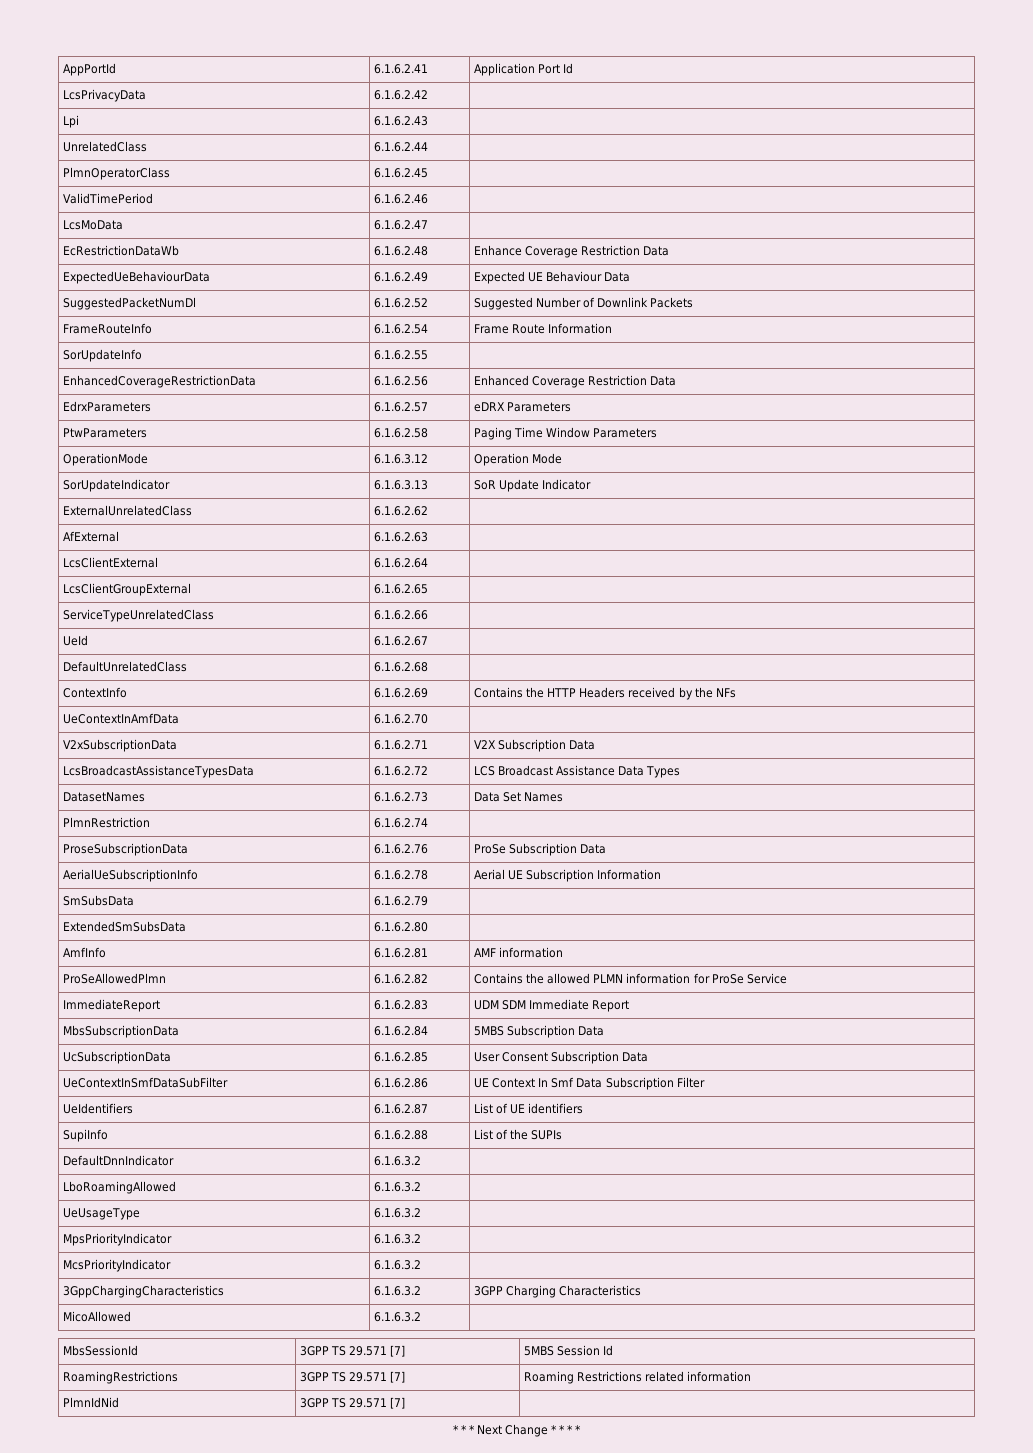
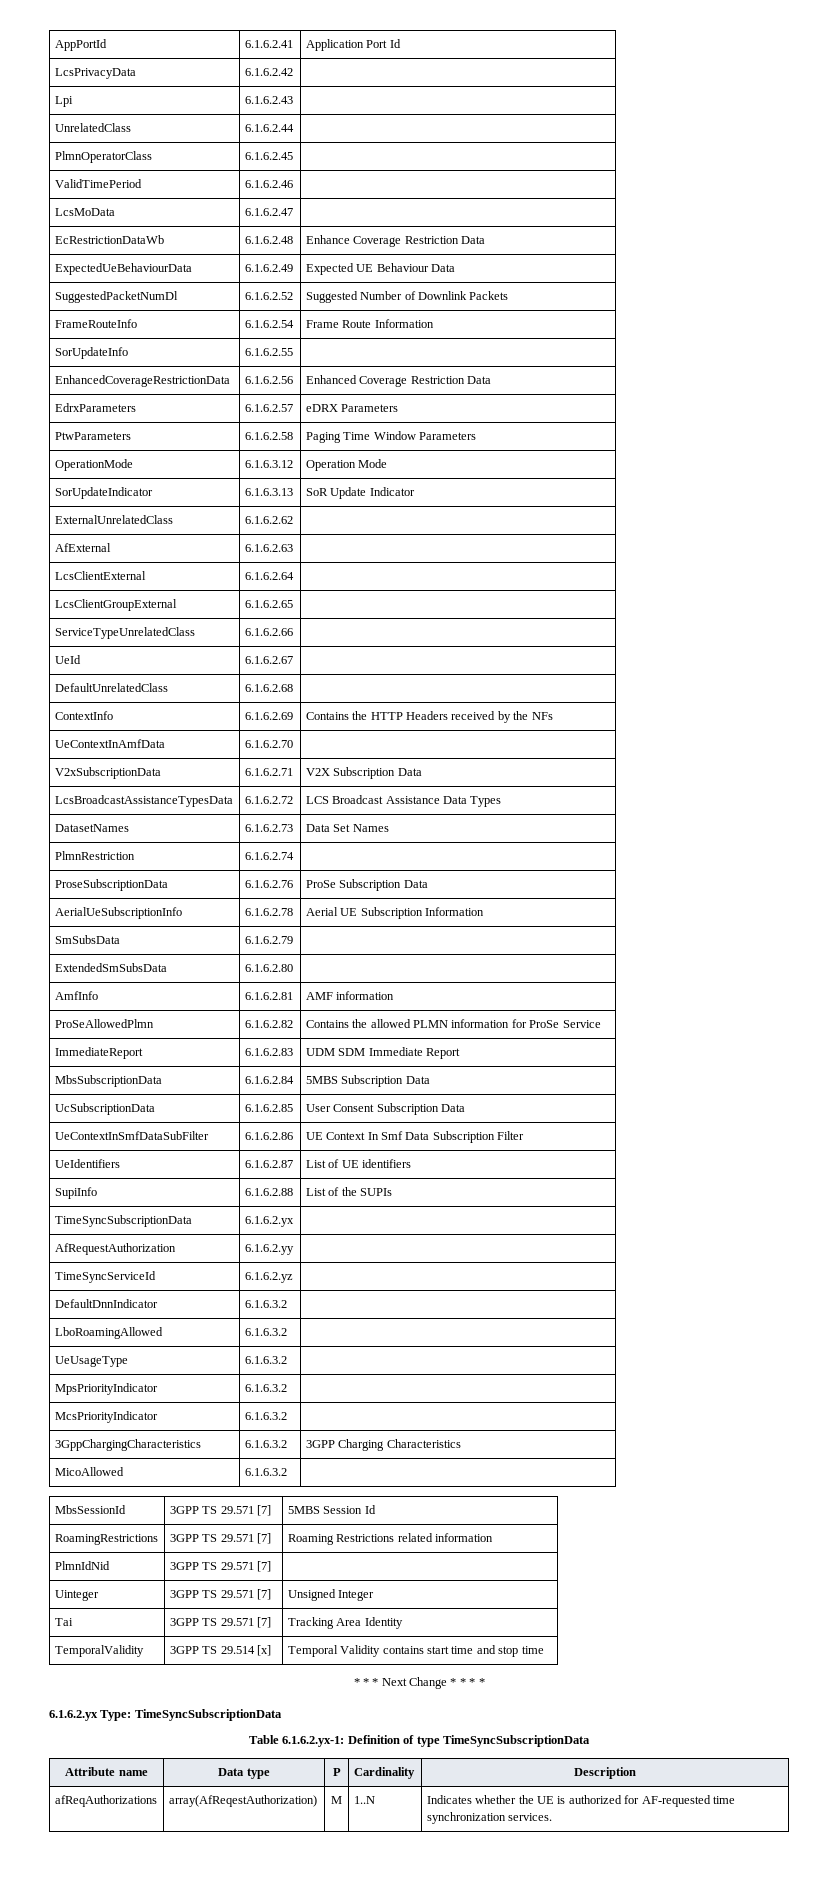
+ TimeSyncSubscriptionData | 6.1.6.2.yx |
+ AfRequestAuthorization | 6.1.6.2.yy |
+ TimeSyncServiceId | 6.1.6.2.yz |
+ Uinteger | 3GPP TS 29.571 [7] | Unsigned Integer
+ Tai | 3GPP TS 29.571 [7] | Tracking Area Identity
+ TemporalValidity | 3GPP TS 29.514 [x] | Temporal Validity contains start time and stop time
+ 6.1.6.2.yx Type: TimeSyncSubscriptionData
+ Table 6.1.6.2.yx-1: Definition of type TimeSyncSubscriptionData
+ Attribute name | Data type | P | Cardinality | Description
+ afReqAuthorizations | array(AfReqestAuthorization) | M | 1..N | Indicates whether the UE is authorized for AF-requested time synchronization services.

